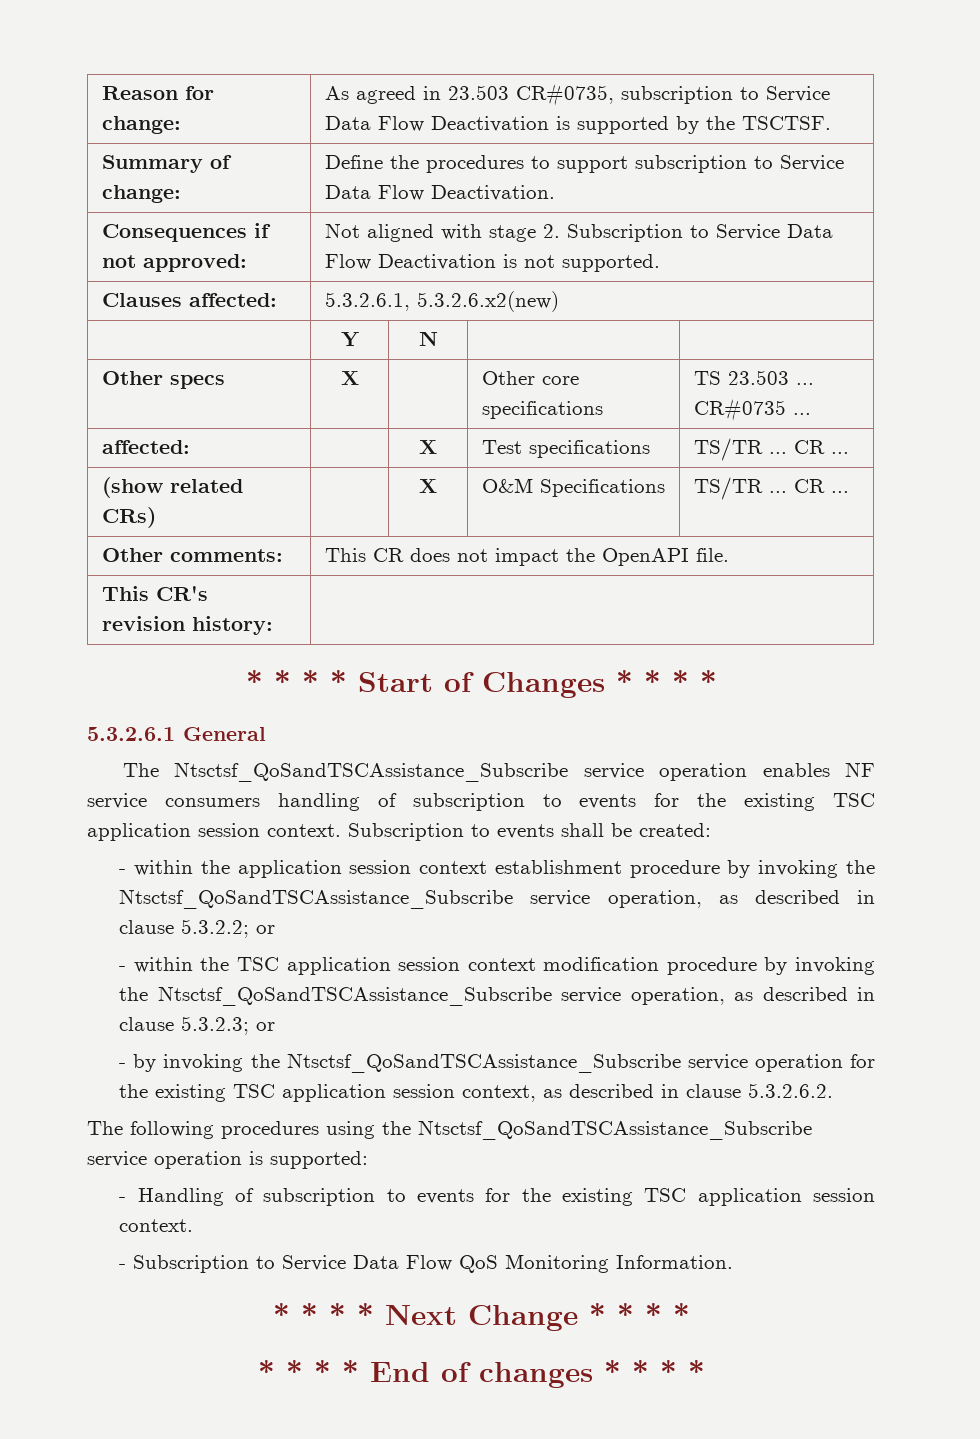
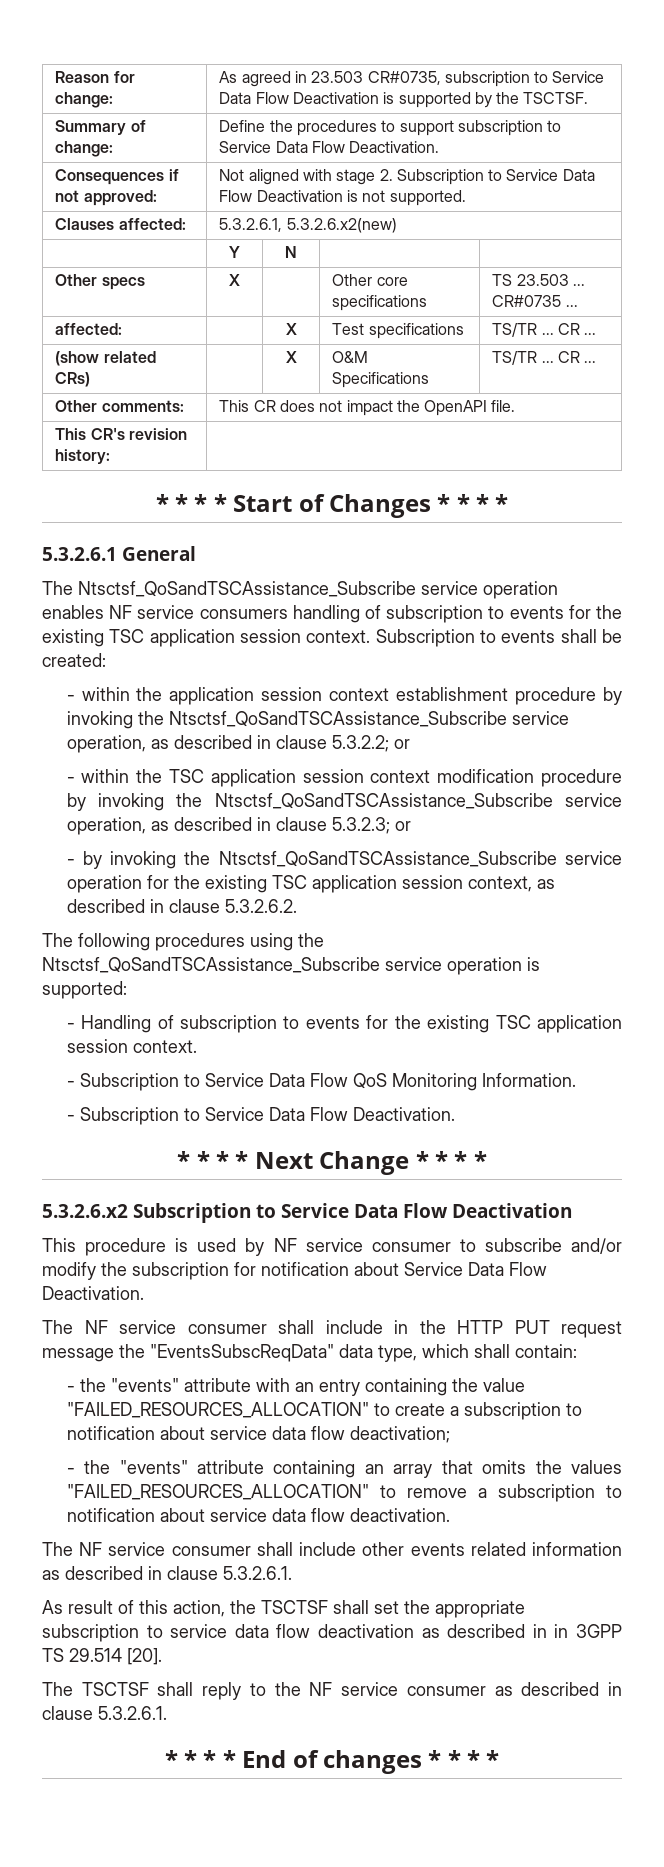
+ - Subscription to Service Data Flow Deactivation.
+ 5.3.2.6.x2 Subscription to Service Data Flow Deactivation
+ This procedure is used by NF service consumer to subscribe and/or modify the subscription for notification about Service Data Flow Deactivation.
+ The NF service consumer shall include in the HTTP PUT request message the "EventsSubscReqData" data type, which shall contain:
+ - the "events" attribute with an entry containing the value "FAILED_RESOURCES_ALLOCATION" to create a subscription to notification about service data flow deactivation;
+ - the "events" attribute containing an array that omits the values "FAILED_RESOURCES_ALLOCATION" to remove a subscription to notification about service data flow deactivation.
+ The NF service consumer shall include other events related information as described in clause 5.3.2.6.1.
+ As result of this action, the TSCTSF shall set the appropriate subscription to service data flow deactivation as described in in 3GPP TS 29.514 [20].
+ The TSCTSF shall reply to the NF service consumer as described in clause 5.3.2.6.1.

